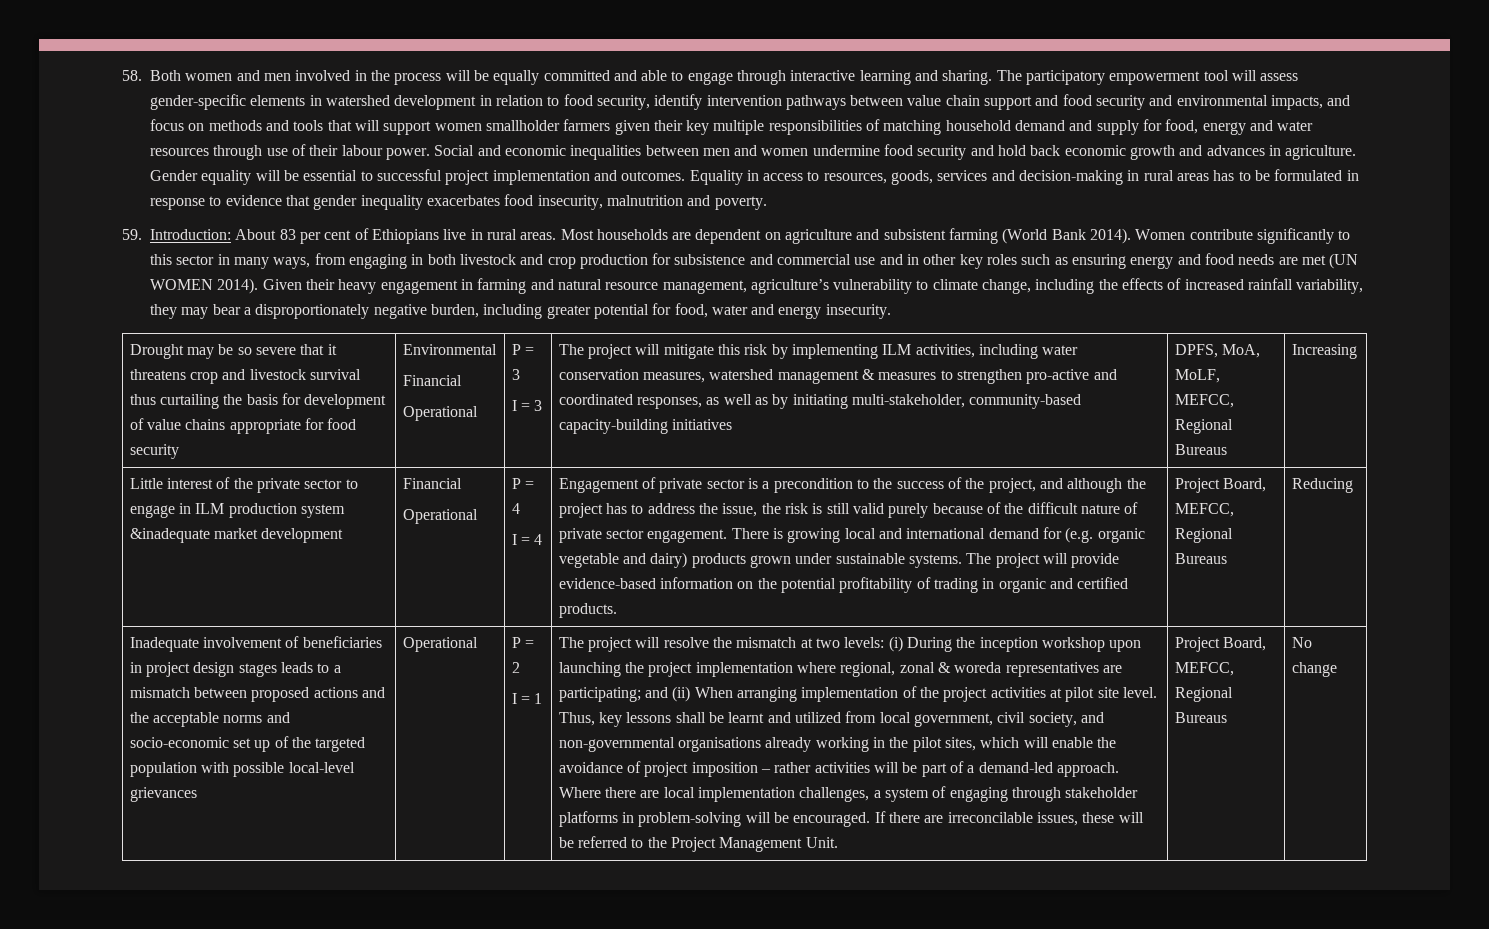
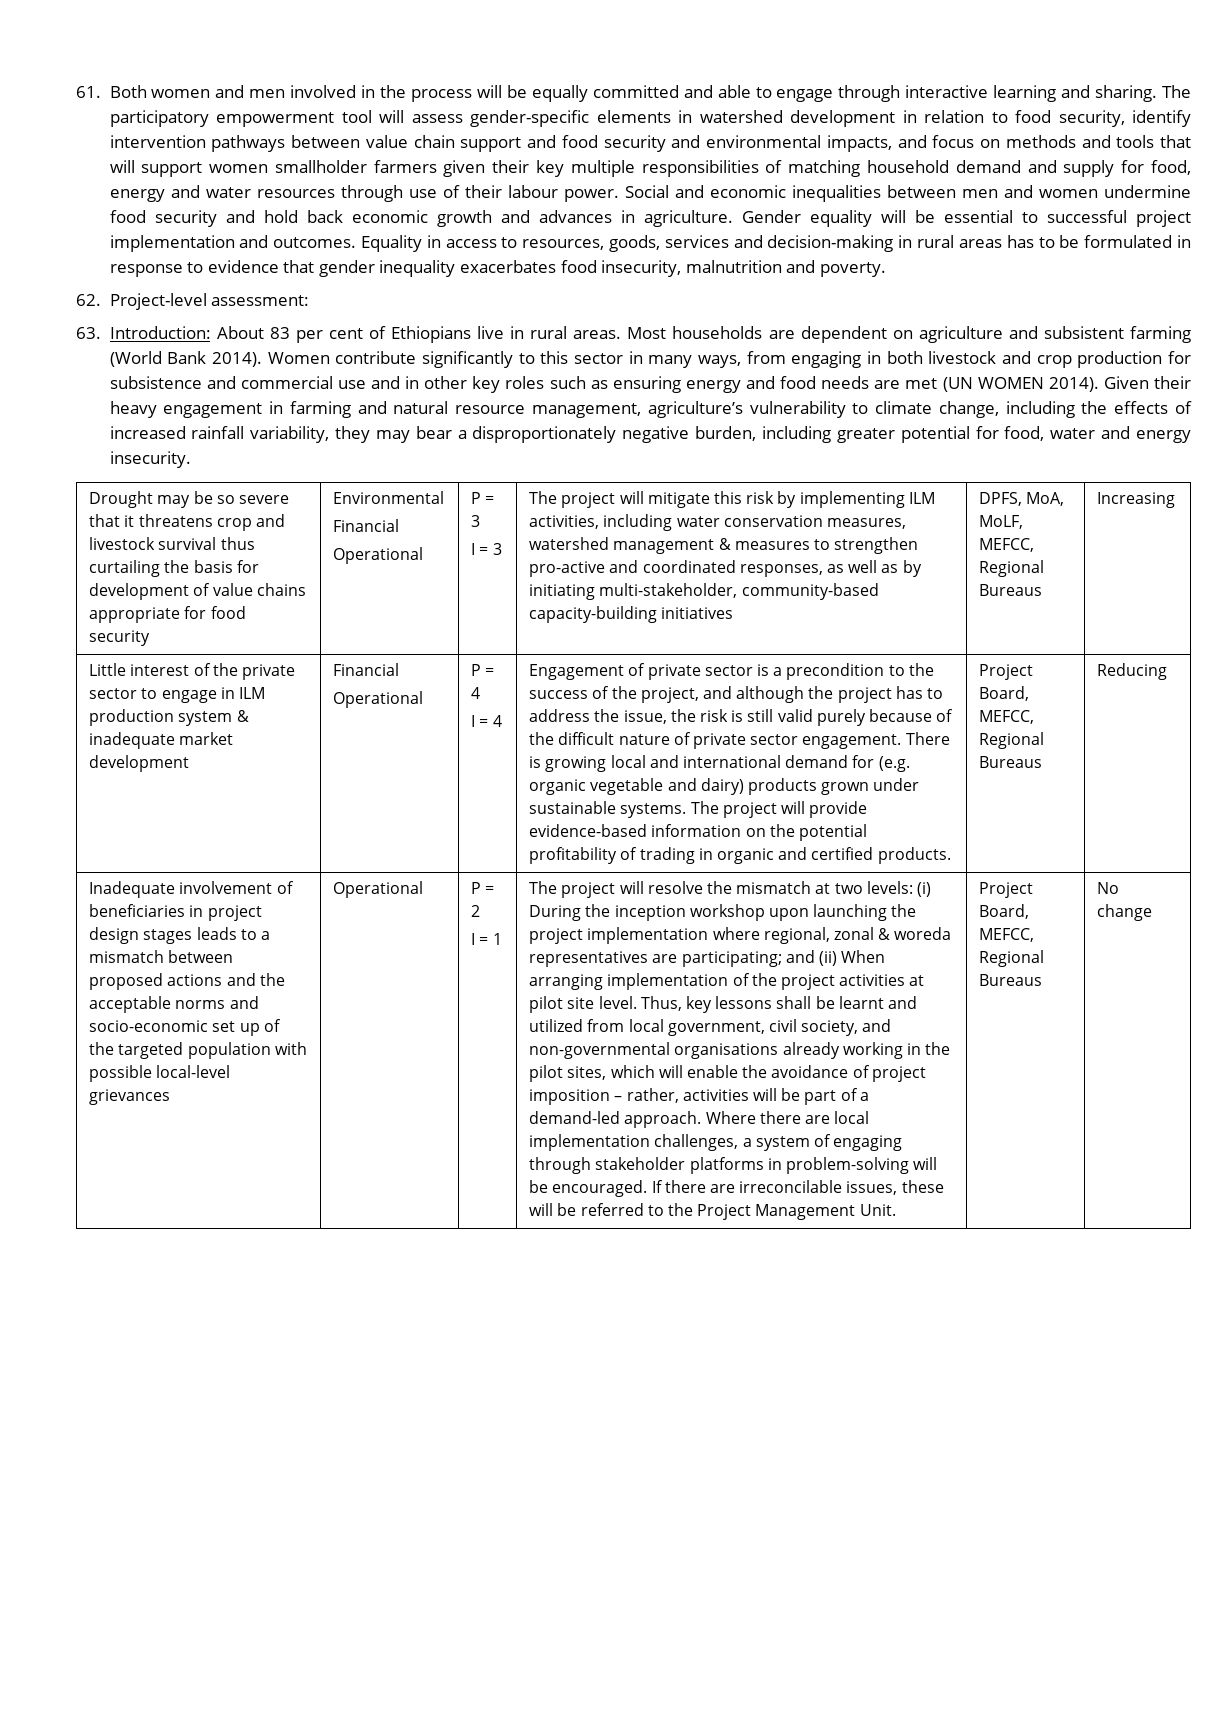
- 58. Both women and men involved in the process will be equally committed and able to engage through interactive learning and sharing.
+ 61. Both women and men involved in the process will be equally committed and able to engage through interactive learning and sharing.
- 59. Introduction: About 83 per cent of Ethiopians live in rural areas.
+ 62. Project-level assessment:
+ 63. Introduction: About 83 per cent of Ethiopians live in rural areas.
- Little interest of the private sector to engage in ILM production system &inadequate market development
+ Little interest of the private sector to engage in ILM production system & inadequate market development
- Thus, key lessons shall be learnt and utilized from local government, civil society, and non-governmental organisations already working in the pilot sites, which will enable the avoidance of project imposition – rather activities will be part of a demand-led approach.
+ Thus, key lessons shall be learnt and utilized from local government, civil society, and non-governmental organisations already working in the pilot sites, which will enable the avoidance of project imposition – rather, activities will be part of a demand-led approach.

